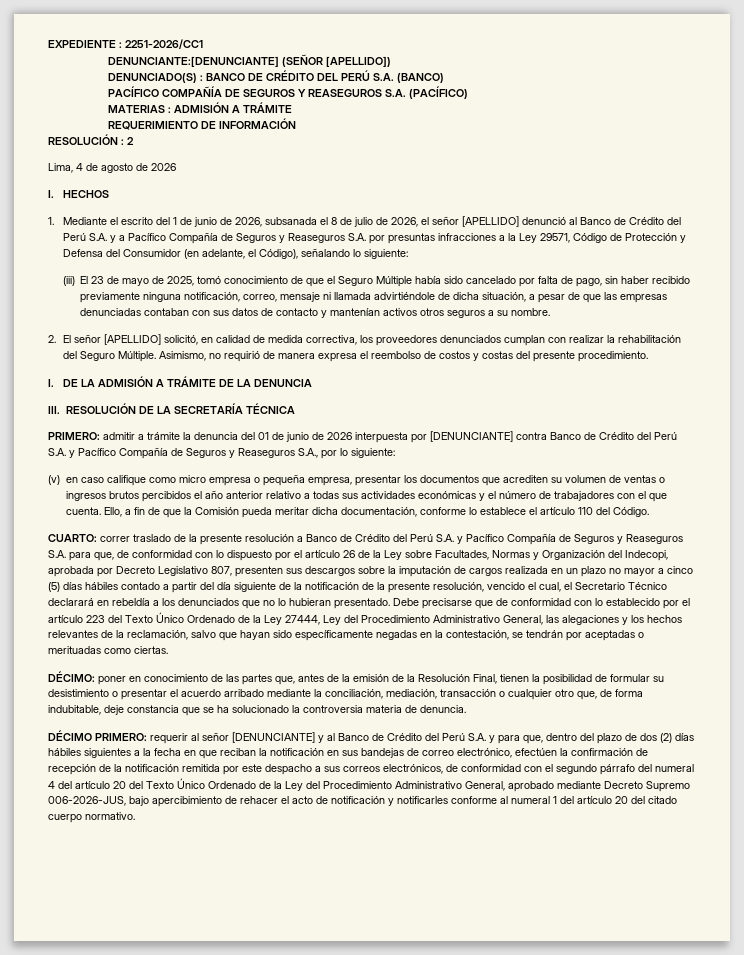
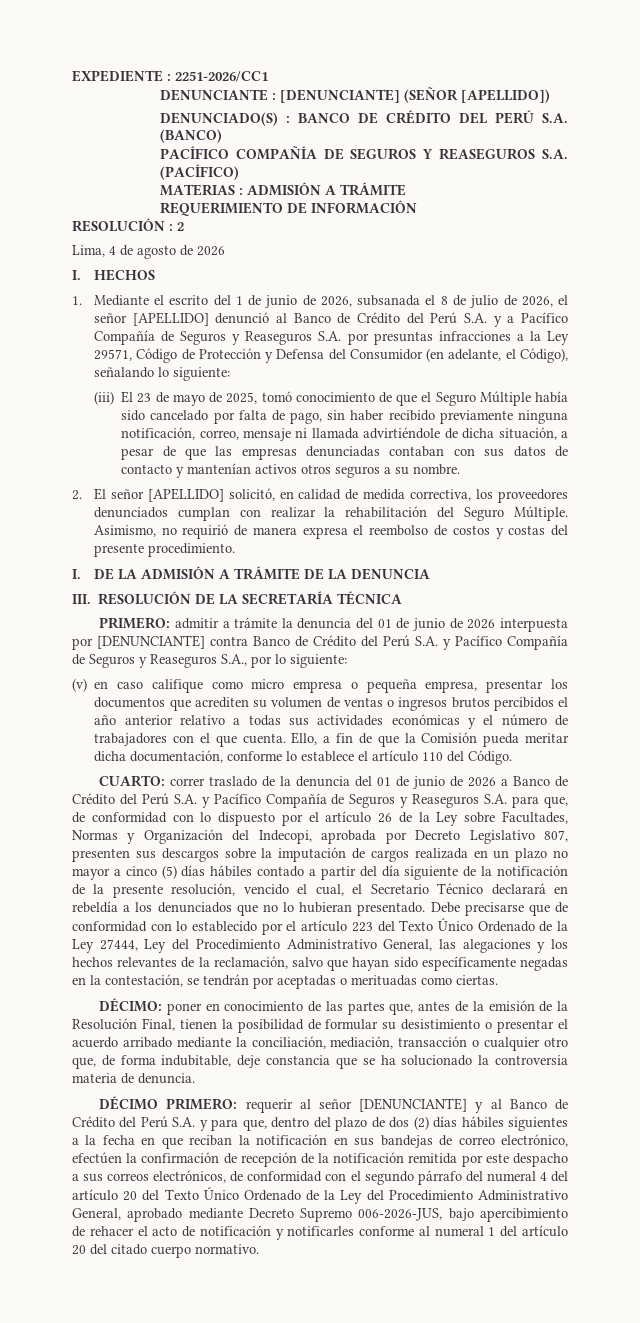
- DENUNCIANTE:[DENUNCIANTE] (SEÑOR [APELLIDO])
+ DENUNCIANTE : [DENUNCIANTE] (SEÑOR [APELLIDO])
- correr traslado de la presente resolución a Banco de Crédito del Perú S.A. y Pacífico Compañía de Seguros y Reaseguros S.A. para que, de conformidad con lo dispuesto por el artículo 26 de la Ley sobre Facultades, Normas y Organización del Indecopi, aprobada por Decreto Legislativo 807, presenten sus descargos sobre la imputación de cargos realizada en un plazo no mayor a cinco (5) días hábiles contado a partir del día siguiente de la notificación de la presente resolución, vencido el cual, el Secretario Técnico declarará en rebeldía a los denunciados que no lo hubieran presentado.
+ correr traslado de la denuncia del 01 de junio de 2026 a Banco de Crédito del Perú S.A. y Pacífico Compañía de Seguros y Reaseguros S.A. para que, de conformidad con lo dispuesto por el artículo 26 de la Ley sobre Facultades, Normas y Organización del Indecopi, aprobada por Decreto Legislativo 807, presenten sus descargos sobre la imputación de cargos realizada en un plazo no mayor a cinco (5) días hábiles contado a partir del día siguiente de la notificación de la presente resolución, vencido el cual, el Secretario Técnico declarará en rebeldía a los denunciados que no lo hubieran presentado.

